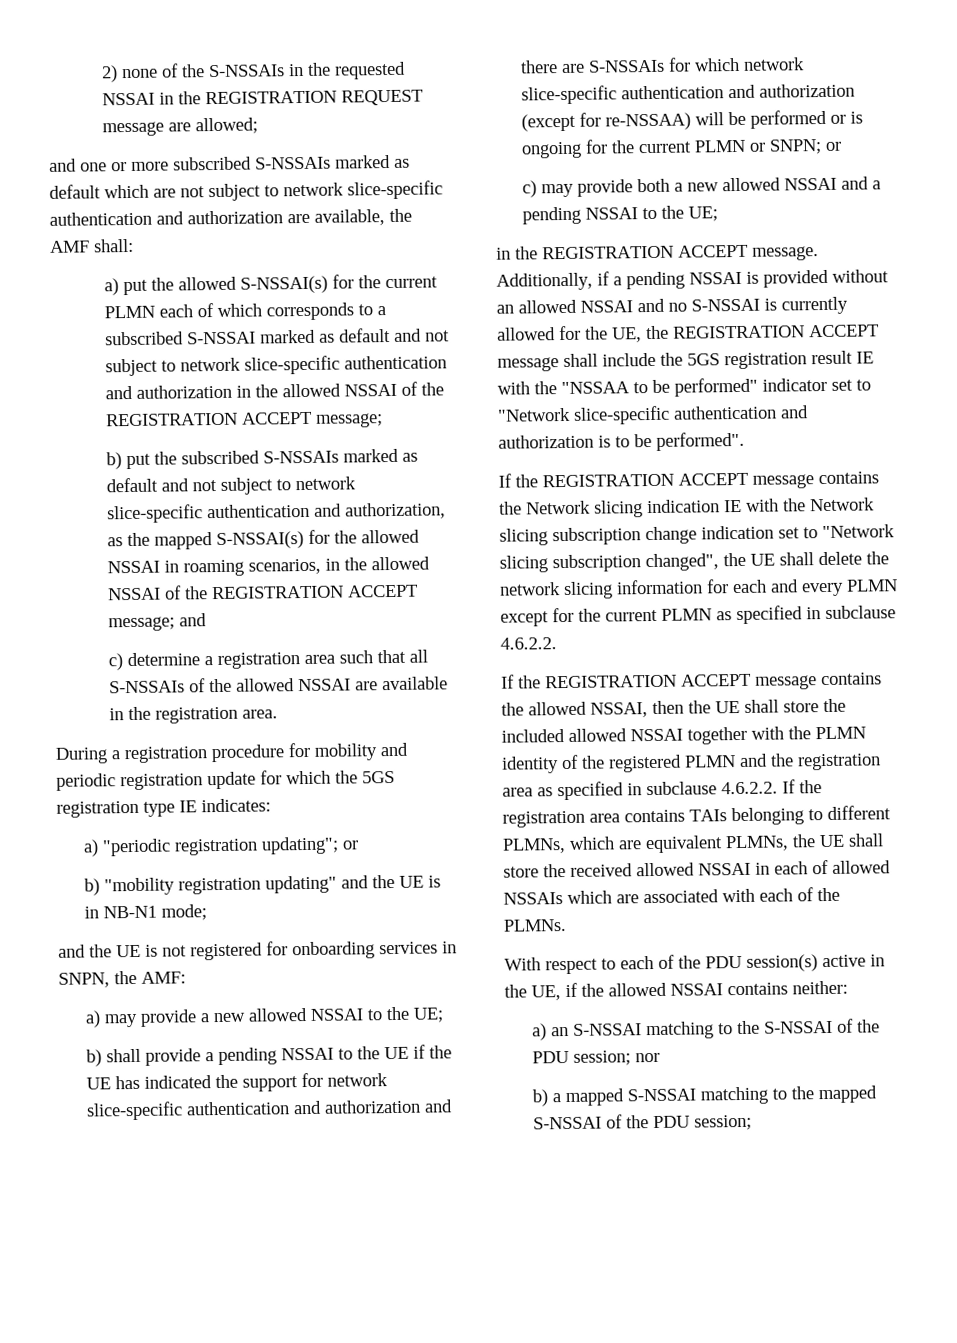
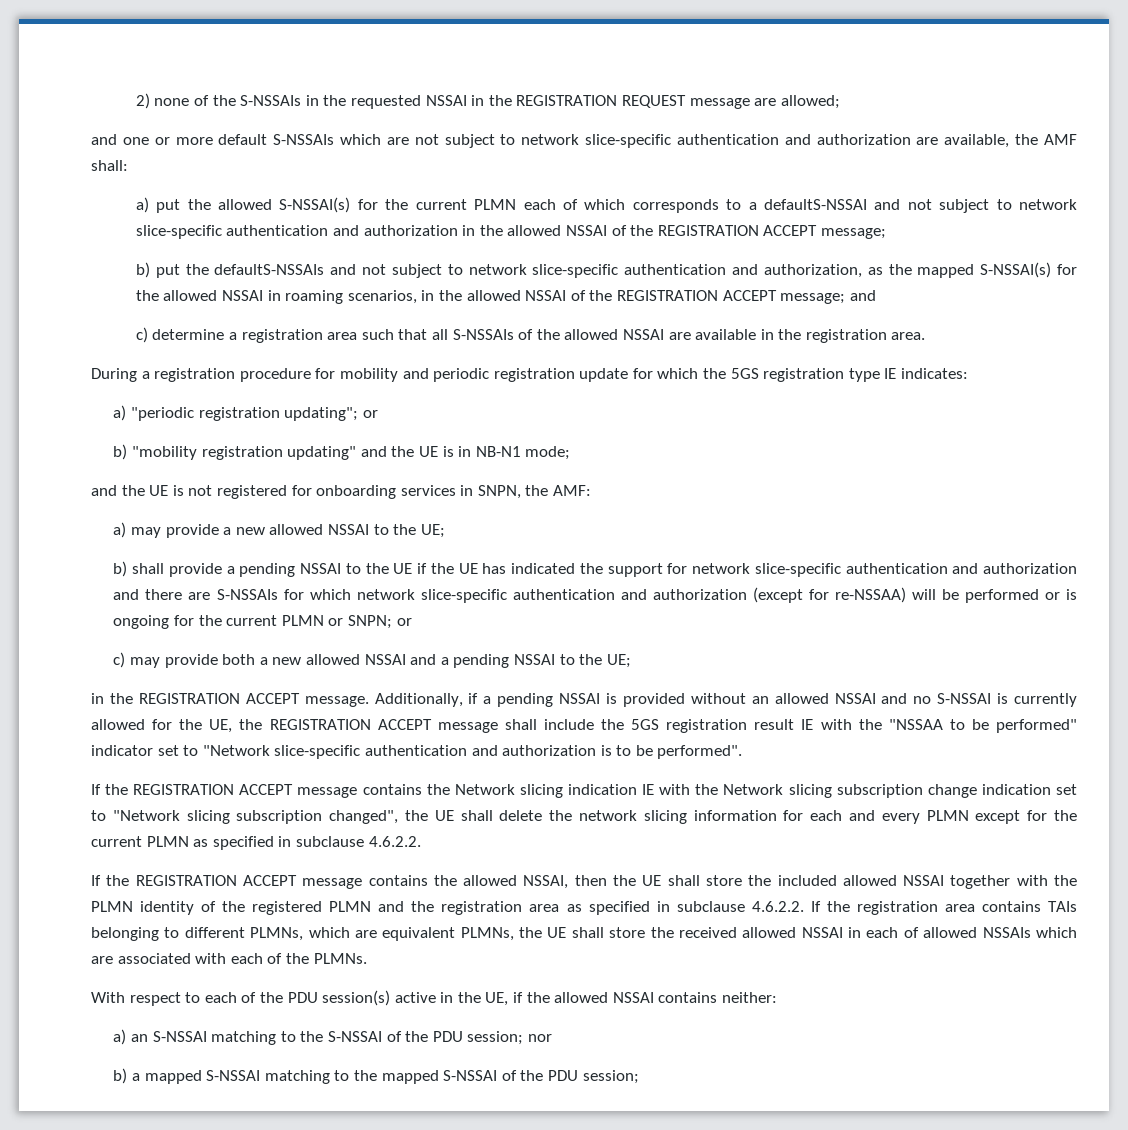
- and one or more subscribed S-NSSAIs marked as default which are not subject to network slice-specific authentication and authorization are available, the AMF shall:
+ and one or more default S-NSSAIs which are not subject to network slice-specific authentication and authorization are available, the AMF shall:
- a) put the allowed S-NSSAI(s) for the current PLMN each of which corresponds to a subscribed S-NSSAI marked as default and not subject to network slice-specific authentication and authorization in the allowed NSSAI of the REGISTRATION ACCEPT message;
+ a) put the allowed S-NSSAI(s) for the current PLMN each of which corresponds to a defaultS-NSSAI and not subject to network slice-specific authentication and authorization in the allowed NSSAI of the REGISTRATION ACCEPT message;
- b) put the subscribed S-NSSAIs marked as default and not subject to network slice-specific authentication and authorization, as the mapped S-NSSAI(s) for the allowed NSSAI in roaming scenarios, in the allowed NSSAI of the REGISTRATION ACCEPT message; and
+ b) put the defaultS-NSSAIs and not subject to network slice-specific authentication and authorization, as the mapped S-NSSAI(s) for the allowed NSSAI in roaming scenarios, in the allowed NSSAI of the REGISTRATION ACCEPT message; and

